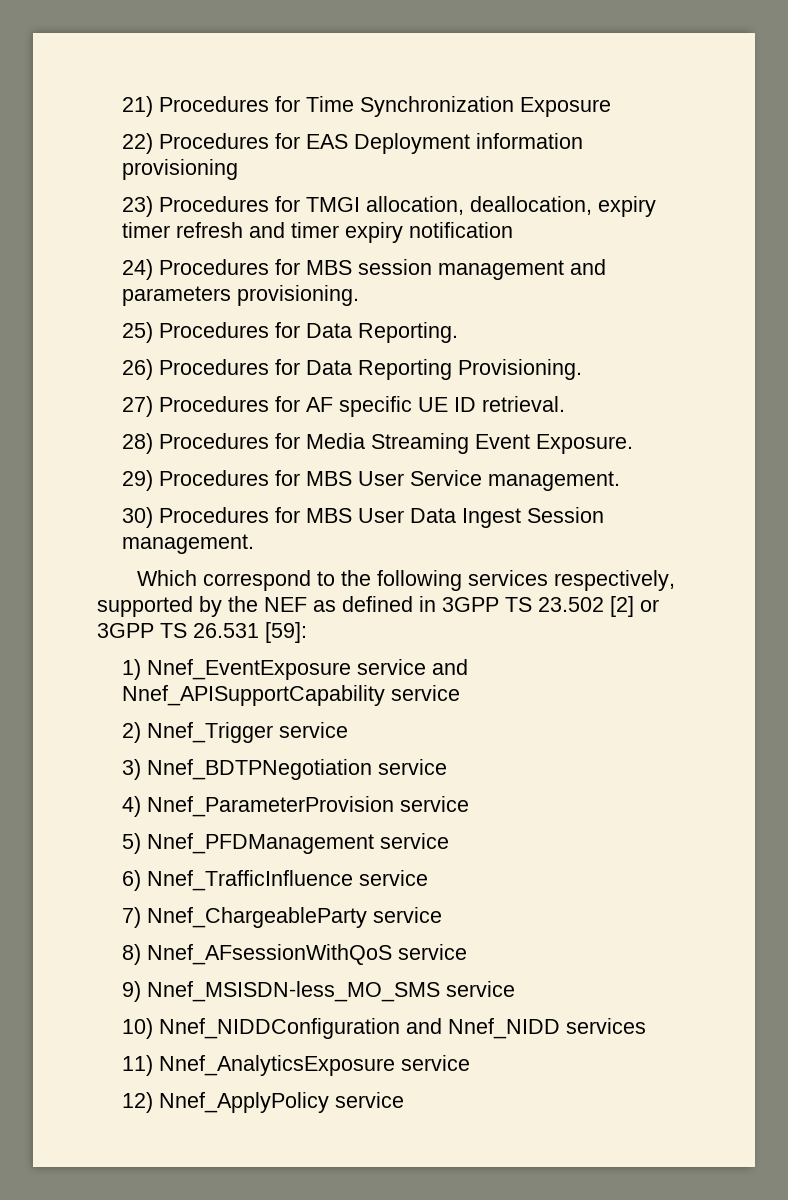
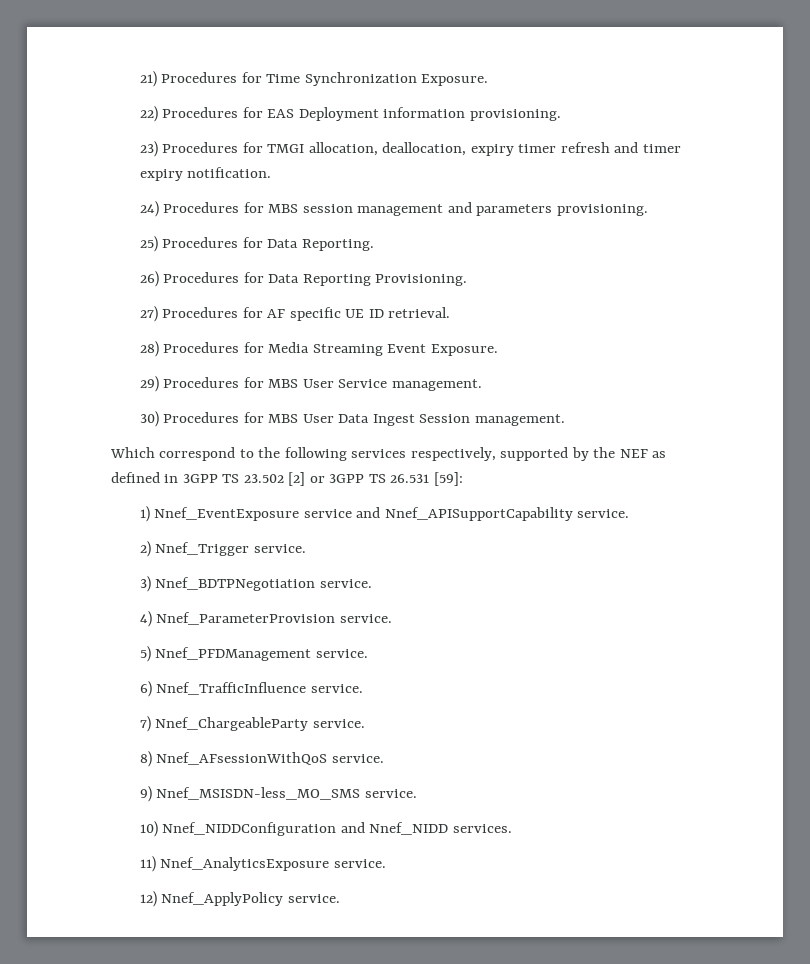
- 21) Procedures for Time Synchronization Exposure
+ 21) Procedures for Time Synchronization Exposure.
- 22) Procedures for EAS Deployment information provisioning
+ 22) Procedures for EAS Deployment information provisioning.
- 23) Procedures for TMGI allocation, deallocation, expiry timer refresh and timer expiry notification
+ 23) Procedures for TMGI allocation, deallocation, expiry timer refresh and timer expiry notification.
- 1) Nnef_EventExposure service and Nnef_APISupportCapability service
+ 1) Nnef_EventExposure service and Nnef_APISupportCapability service.
- 2) Nnef_Trigger service
+ 2) Nnef_Trigger service.
- 3) Nnef_BDTPNegotiation service
+ 3) Nnef_BDTPNegotiation service.
- 4) Nnef_ParameterProvision service
+ 4) Nnef_ParameterProvision service.
- 5) Nnef_PFDManagement service
+ 5) Nnef_PFDManagement service.
- 6) Nnef_TrafficInfluence service
+ 6) Nnef_TrafficInfluence service.
- 7) Nnef_ChargeableParty service
+ 7) Nnef_ChargeableParty service.
- 8) Nnef_AFsessionWithQoS service
+ 8) Nnef_AFsessionWithQoS service.
- 9) Nnef_MSISDN-less_MO_SMS service
+ 9) Nnef_MSISDN-less_MO_SMS service.
- 10) Nnef_NIDDConfiguration and Nnef_NIDD services
+ 10) Nnef_NIDDConfiguration and Nnef_NIDD services.
- 11) Nnef_AnalyticsExposure service
+ 11) Nnef_AnalyticsExposure service.
- 12) Nnef_ApplyPolicy service
+ 12) Nnef_ApplyPolicy service.

